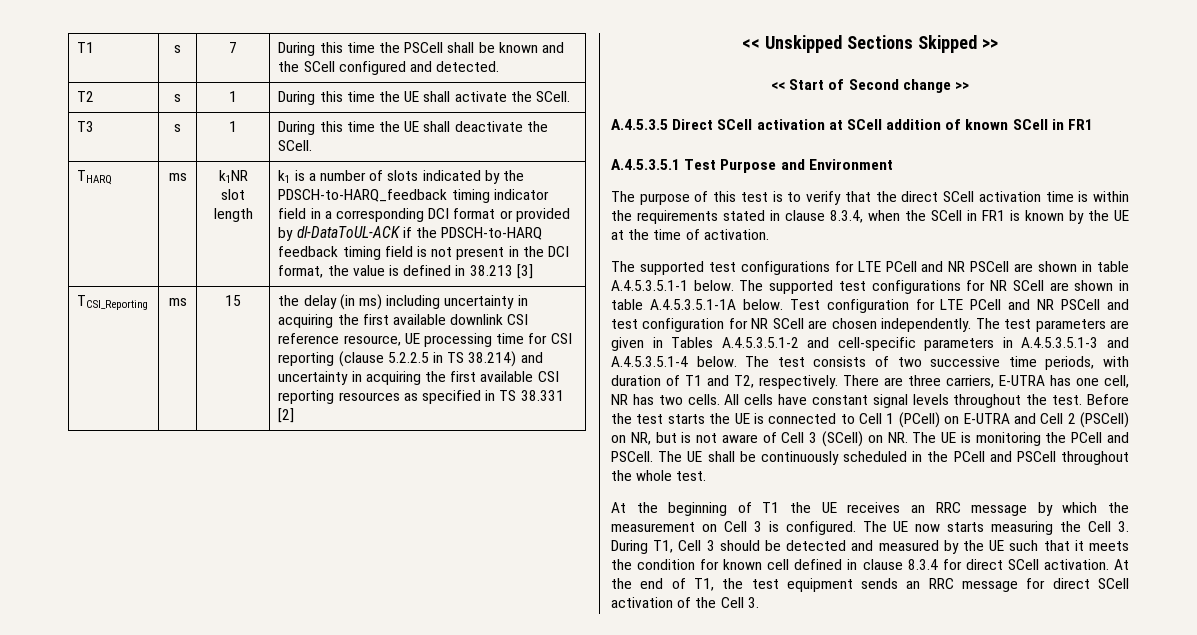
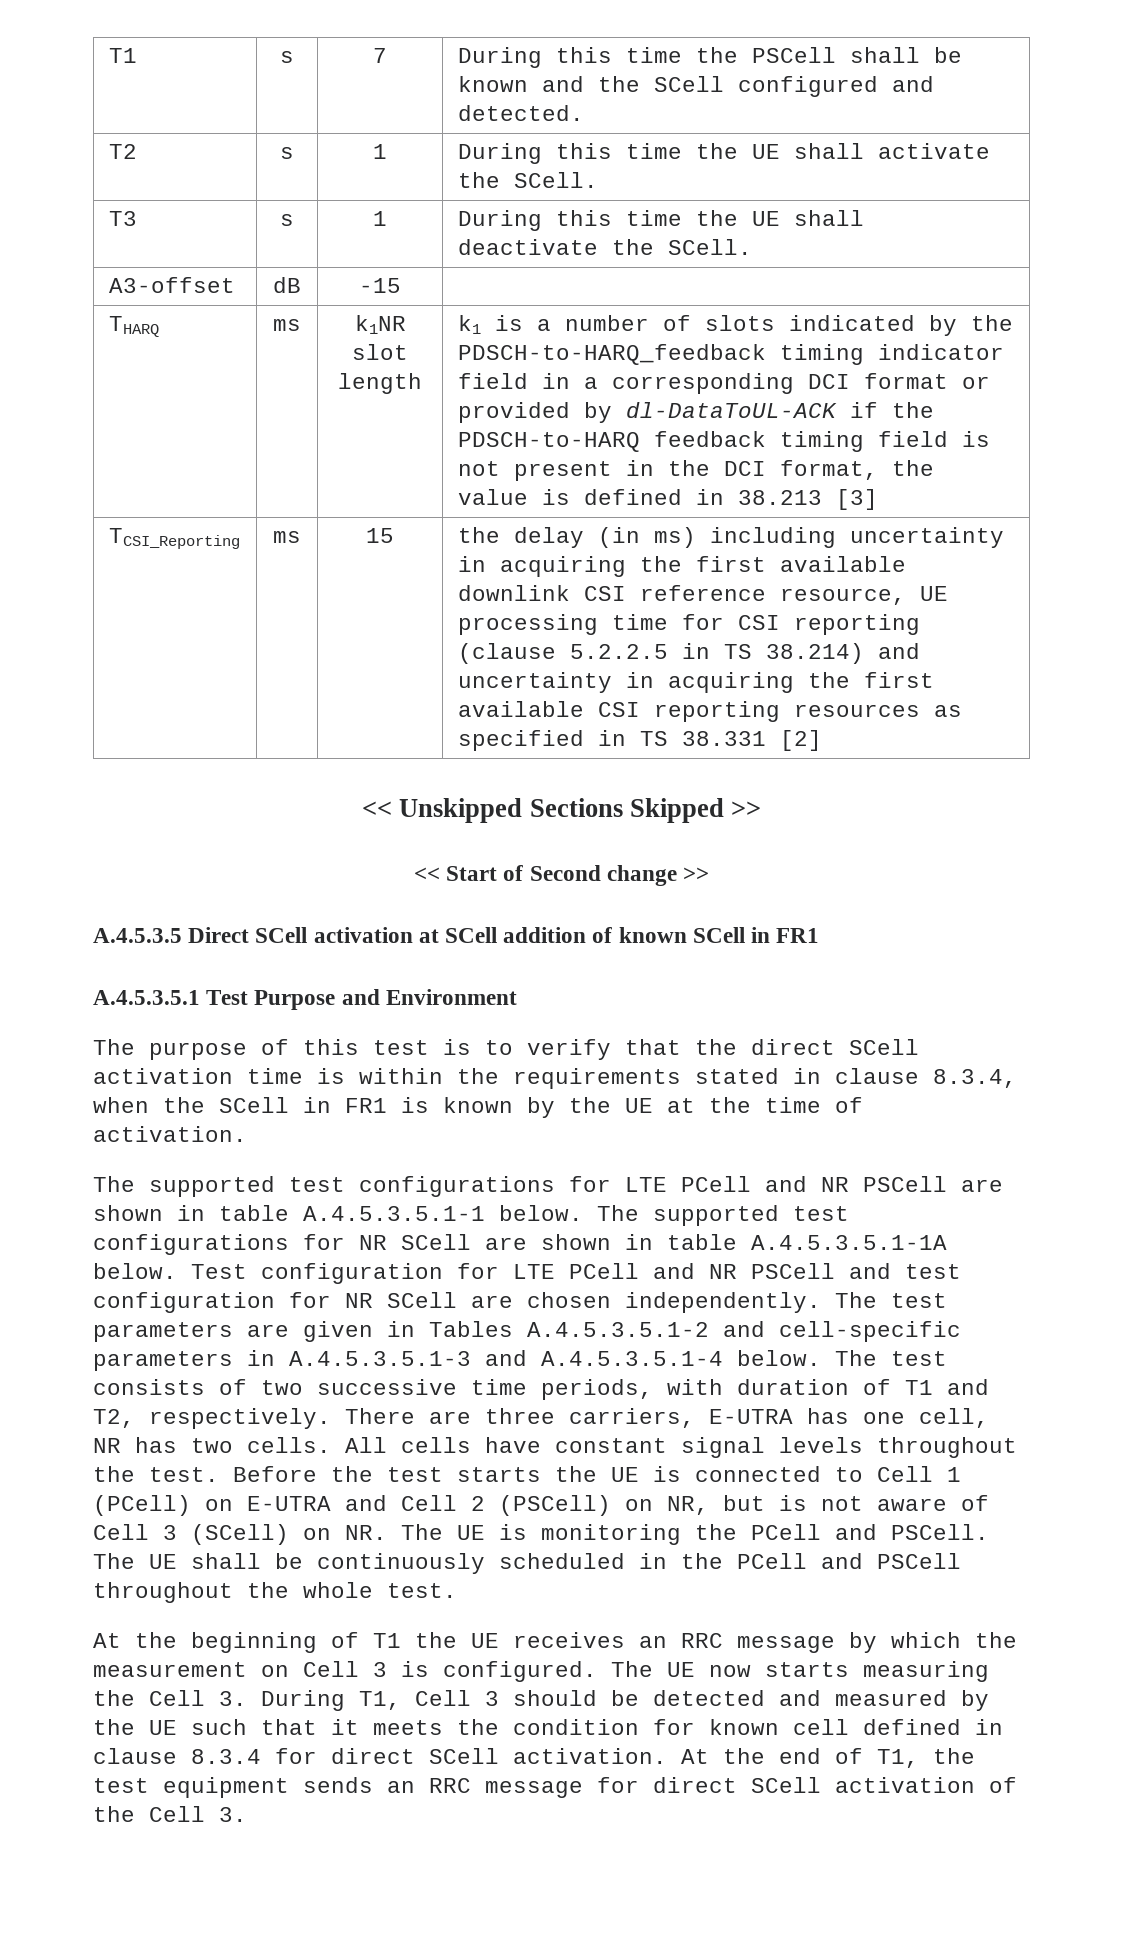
+ A3-offset | dB | -15 |

